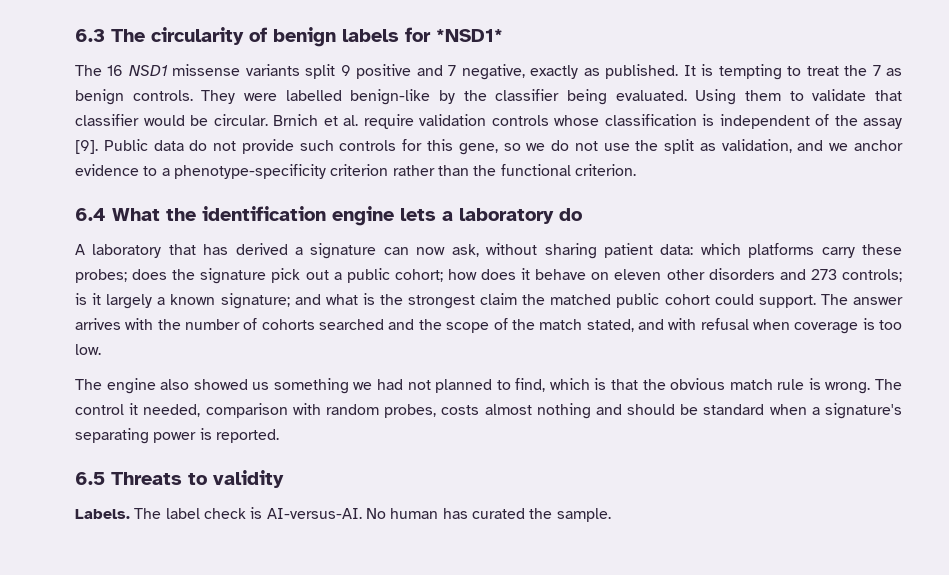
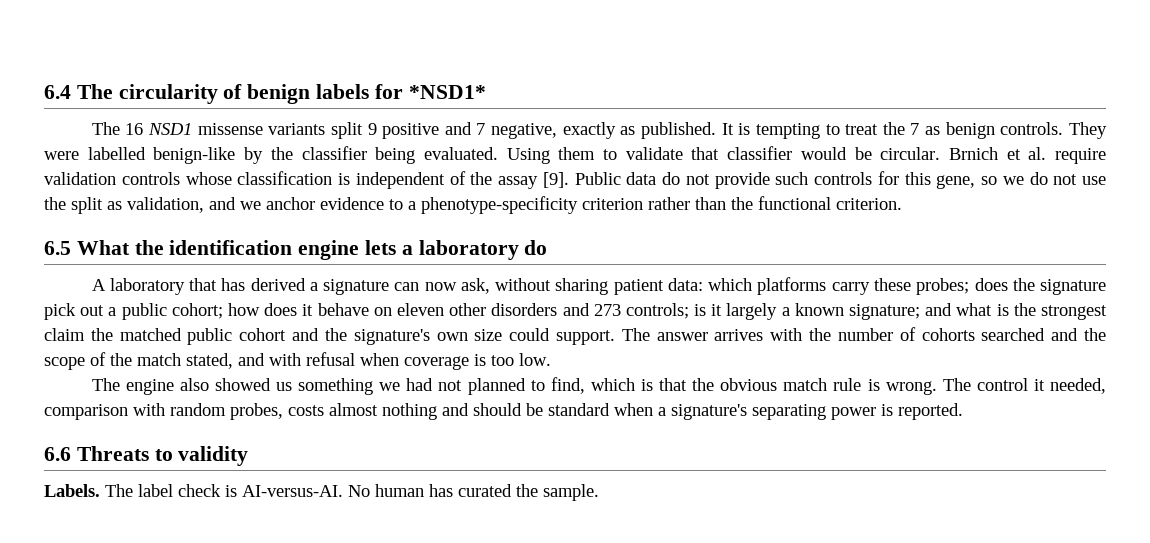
- 6.3 The circularity of benign labels for *NSD1*
+ 6.4 The circularity of benign labels for *NSD1*
- 6.4 What the identification engine lets a laboratory do
+ 6.5 What the identification engine lets a laboratory do
- A laboratory that has derived a signature can now ask, without sharing patient data: which platforms carry these probes; does the signature pick out a public cohort; how does it behave on eleven other disorders and 273 controls; is it largely a known signature; and what is the strongest claim the matched public cohort could support.
+ A laboratory that has derived a signature can now ask, without sharing patient data: which platforms carry these probes; does the signature pick out a public cohort; how does it behave on eleven other disorders and 273 controls; is it largely a known signature; and what is the strongest claim the matched public cohort and the signature's own size could support.
- 6.5 Threats to validity
+ 6.6 Threats to validity

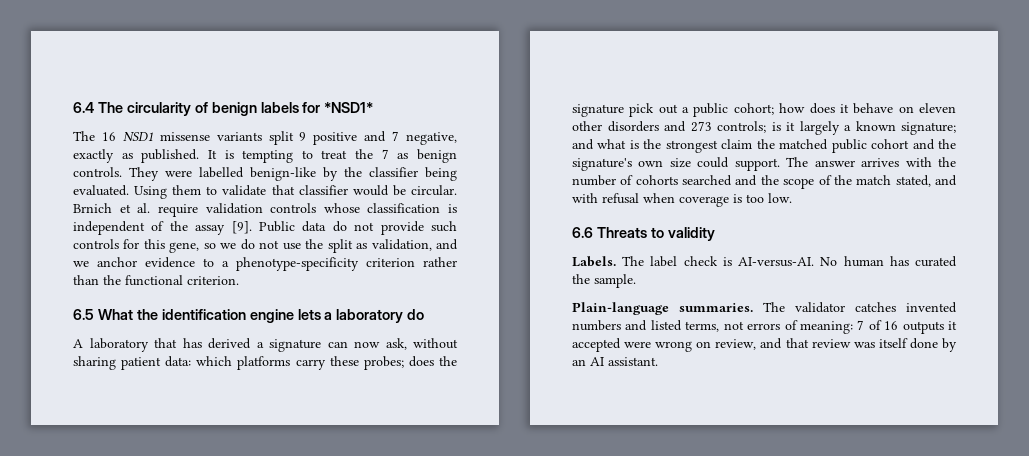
- The engine also showed us something we had not planned to find, which is that the obvious match rule is wrong. The control it needed, comparison with random probes, costs almost nothing and should be standard when a signature's separating power is reported.
+ Plain-language summaries. The validator catches invented numbers and listed terms, not errors of meaning: 7 of 16 outputs it accepted were wrong on review, and that review was itself done by an AI assistant.

